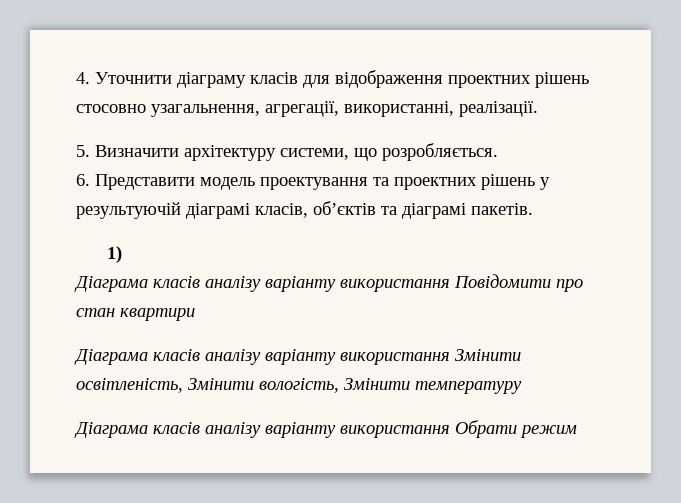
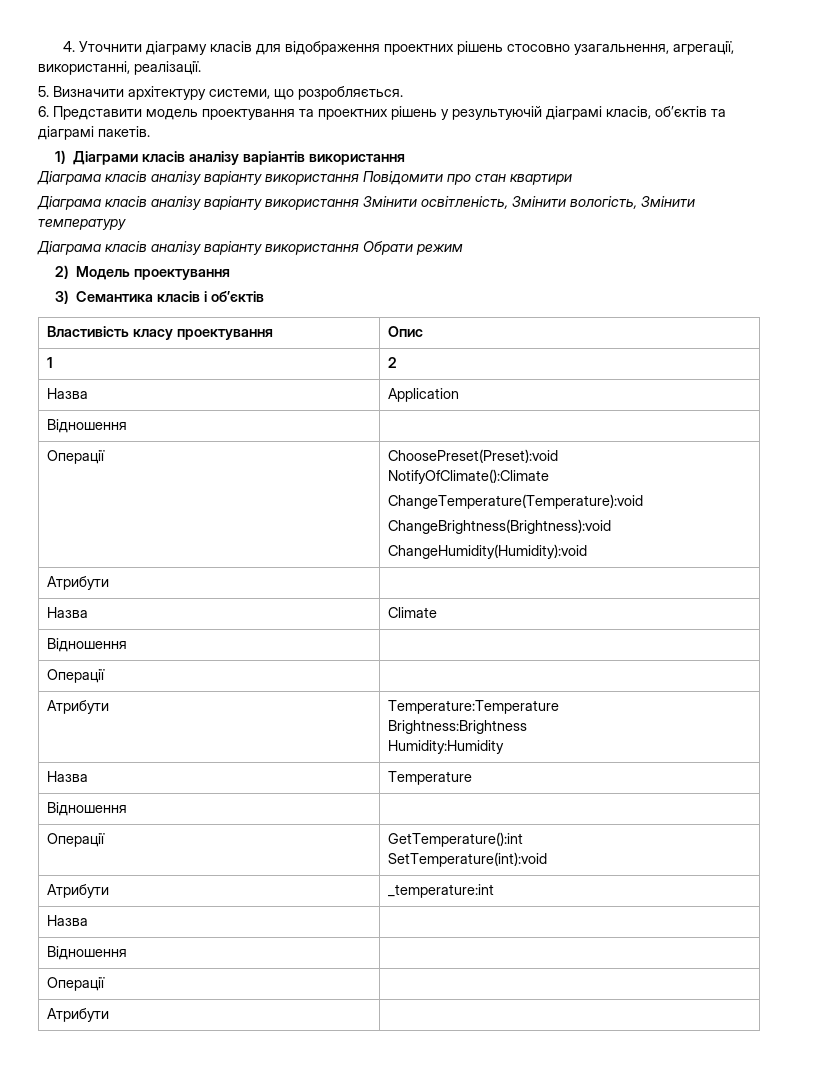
- 1)
+ 1) Діаграми класів аналізу варіантів використання
+ 2) Модель проектування
+ 3) Семантика класів і об’єктів
+ Властивість класу проектування | Опис
+ 1 | 2
+ Назва | Application
+ Відношення |
+ Операції | ChoosePreset(Preset):void
+ NotifyOfClimate():Climate
+ ChangeTemperature(Temperature):void
+ ChangeBrightness(Brightness):void
+ ChangeHumidity(Humidity):void
+ Атрибути |
+ Назва | Climate
+ Відношення |
+ Операції |
+ Атрибути | Temperature:Temperature
+ Brightness:Brightness
+ Humidity:Humidity
+ Назва | Temperature
+ Відношення |
+ Операції | GetTemperature():int
+ SetTemperature(int):void
+ Атрибути | _temperature:int
+ Назва |
+ Відношення |
+ Операції |
+ Атрибути |

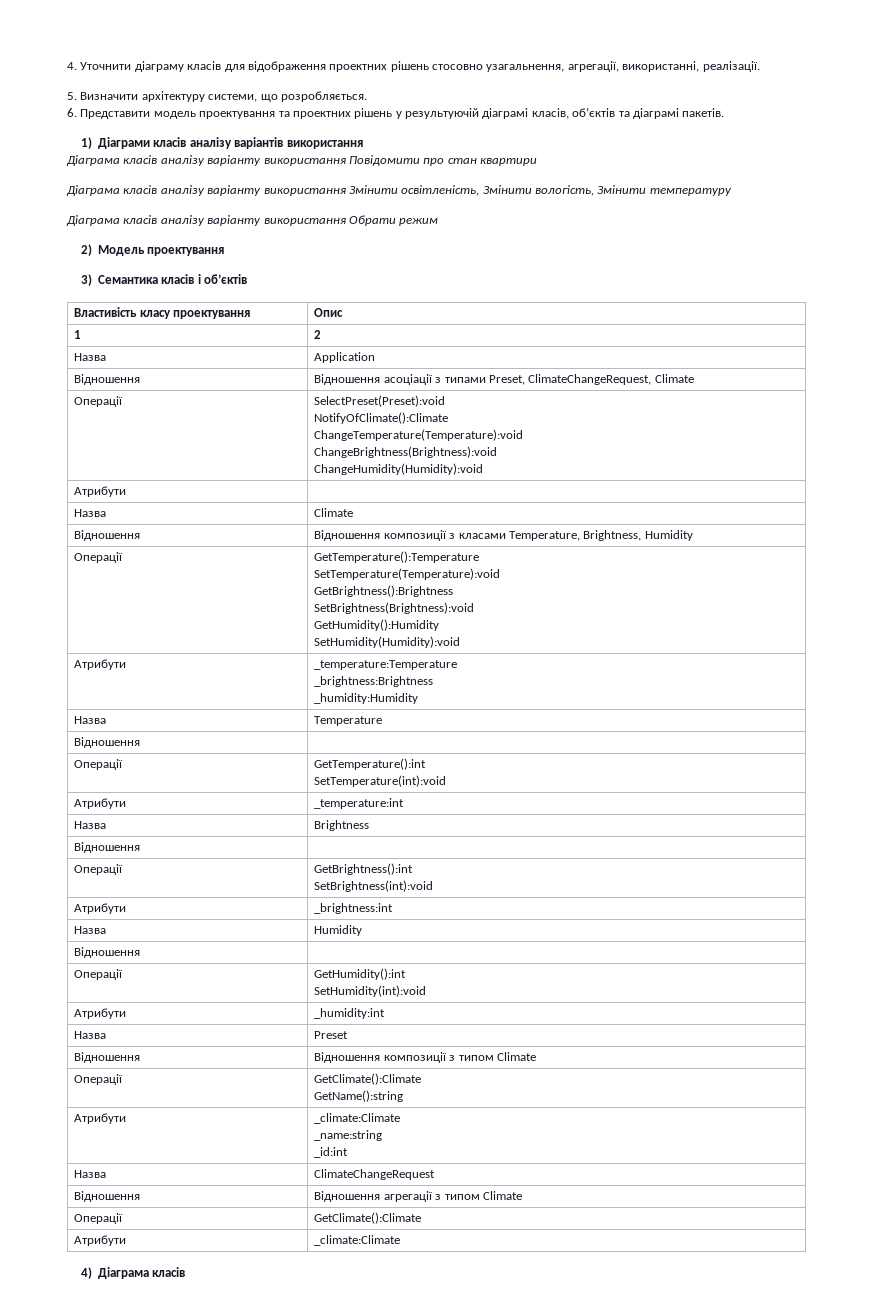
  Назва | Application
- Відношення |
- Операції | ChoosePreset(Preset):void
+ Відношення | Відношення асоціації з типами Preset, ClimateChangeRequest, Climate
+ Операції | SelectPreset(Preset):void
  Назва | Climate
- Відношення |
- Операції |
- Атрибути | Temperature:Temperature
- Brightness:Brightness
- Humidity:Humidity
+ Відношення | Відношення композиції з класами Temperature, Brightness, Humidity
+ Операції | GetTemperature():Temperature
+ SetTemperature(Temperature):void
+ GetBrightness():Brightness
+ SetBrightness(Brightness):void
+ GetHumidity():Humidity
+ SetHumidity(Humidity):void
+ Атрибути | _temperature:Temperature
+ _brightness:Brightness
+ _humidity:Humidity
  Атрибути | _temperature:int
- Назва |
+ Назва | Brightness
  Відношення |
- Операції |
- Атрибути |
+ Операції | GetBrightness():int
+ SetBrightness(int):void
+ Атрибути | _brightness:int
+ Назва | Humidity
+ Відношення |
+ Операції | GetHumidity():int
+ SetHumidity(int):void
+ Атрибути | _humidity:int
+ Назва | Preset
+ Відношення | Відношення композиції з типом Climate
+ Операції | GetClimate():Climate
+ GetName():string
+ Атрибути | _climate:Climate
+ _name:string
+ _id:int
+ Назва | ClimateChangeRequest
+ Відношення | Відношення агрегації з типом Climate
+ Операції | GetClimate():Climate
+ Атрибути | _climate:Climate
+ 4) Діаграма класів

